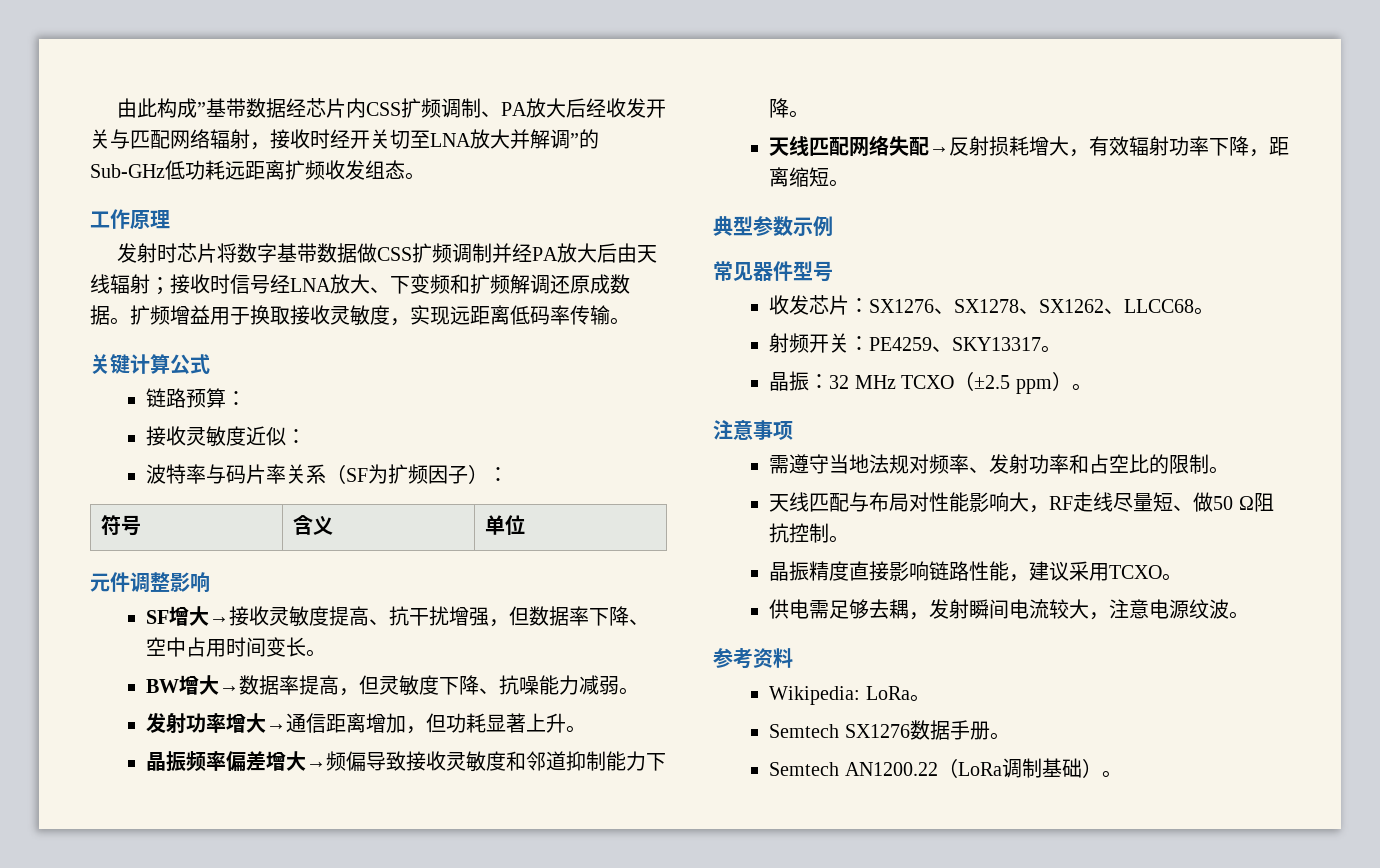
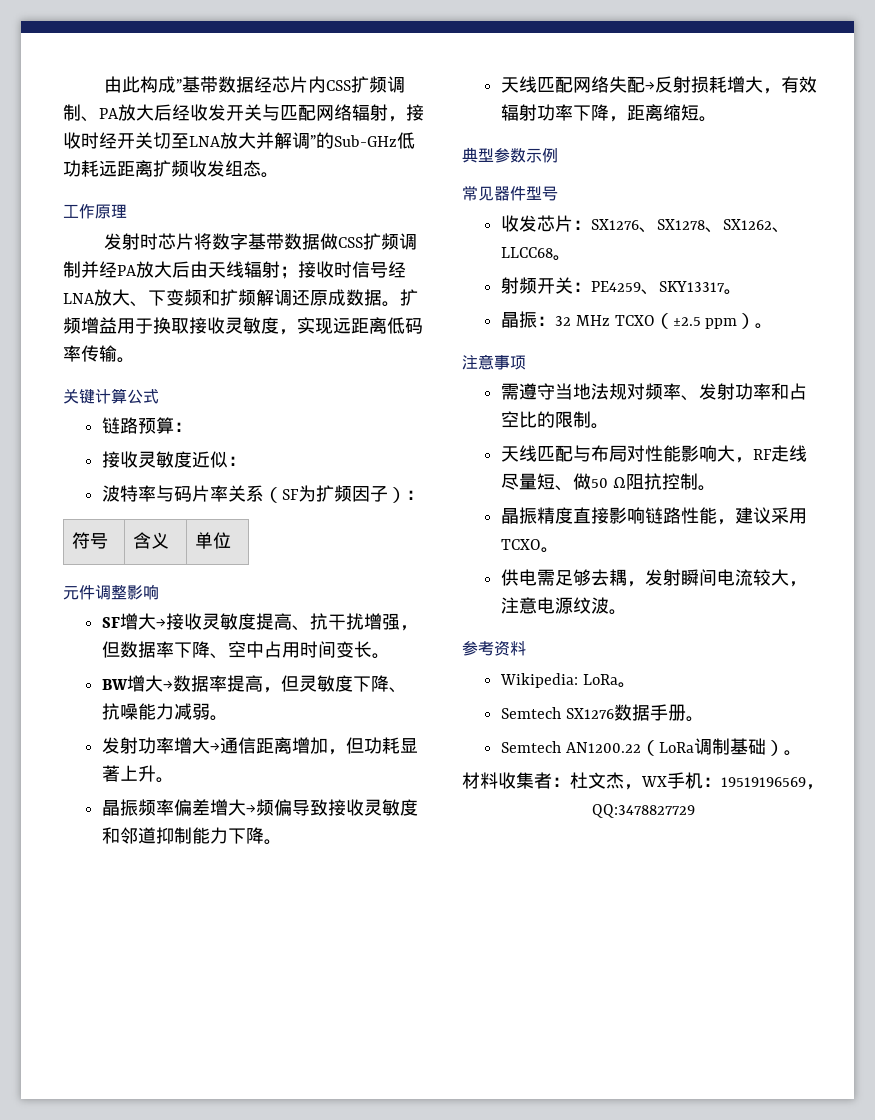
+ 材料收集者：杜文杰，WX手机：19519196569，QQ:3478827729

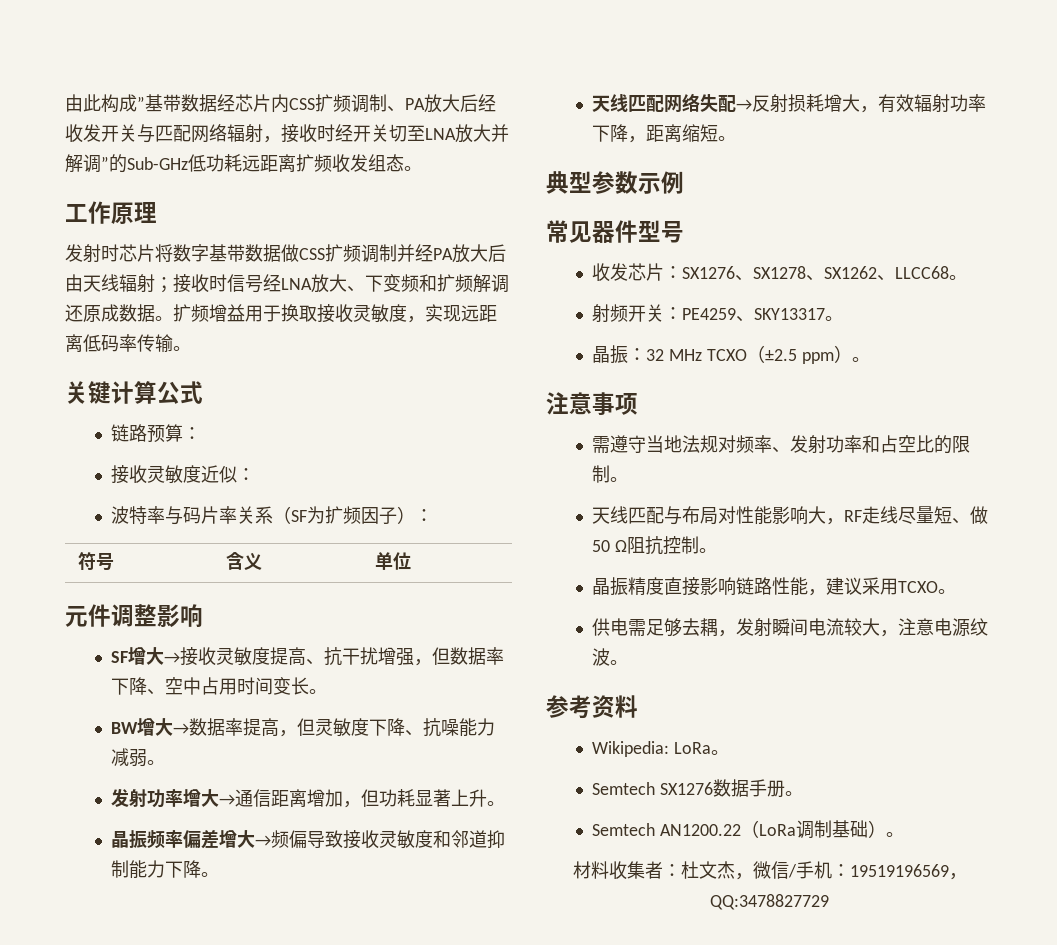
- 材料收集者：杜文杰，WX手机：19519196569，QQ:3478827729
+ 材料收集者：杜文杰，微信/手机：19519196569，QQ:3478827729

